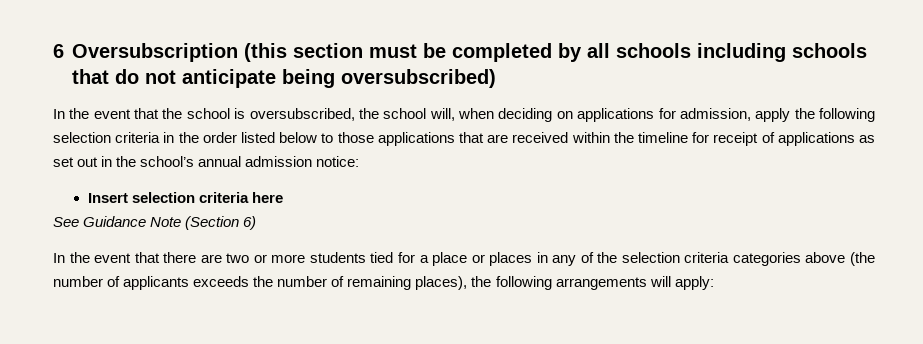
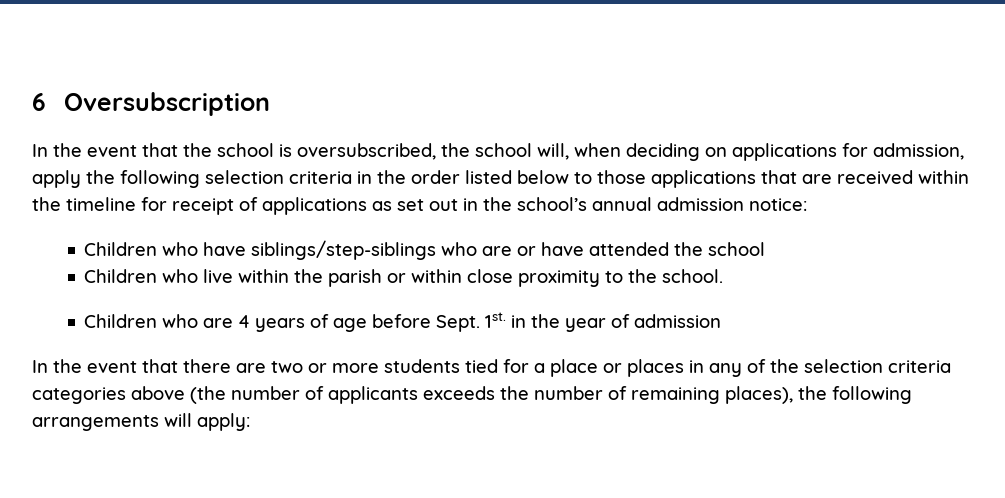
- 6 Oversubscription (this section must be completed by all schools including schools that do not anticipate being oversubscribed)
+ 6 Oversubscription
- Insert selection criteria here
- See Guidance Note (Section 6)
+ Children who have siblings/step-siblings who are or have attended the school
+ Children who live within the parish or within close proximity to the school.
+ Children who are 4 years of age before Sept. 1st. in the year of admission

